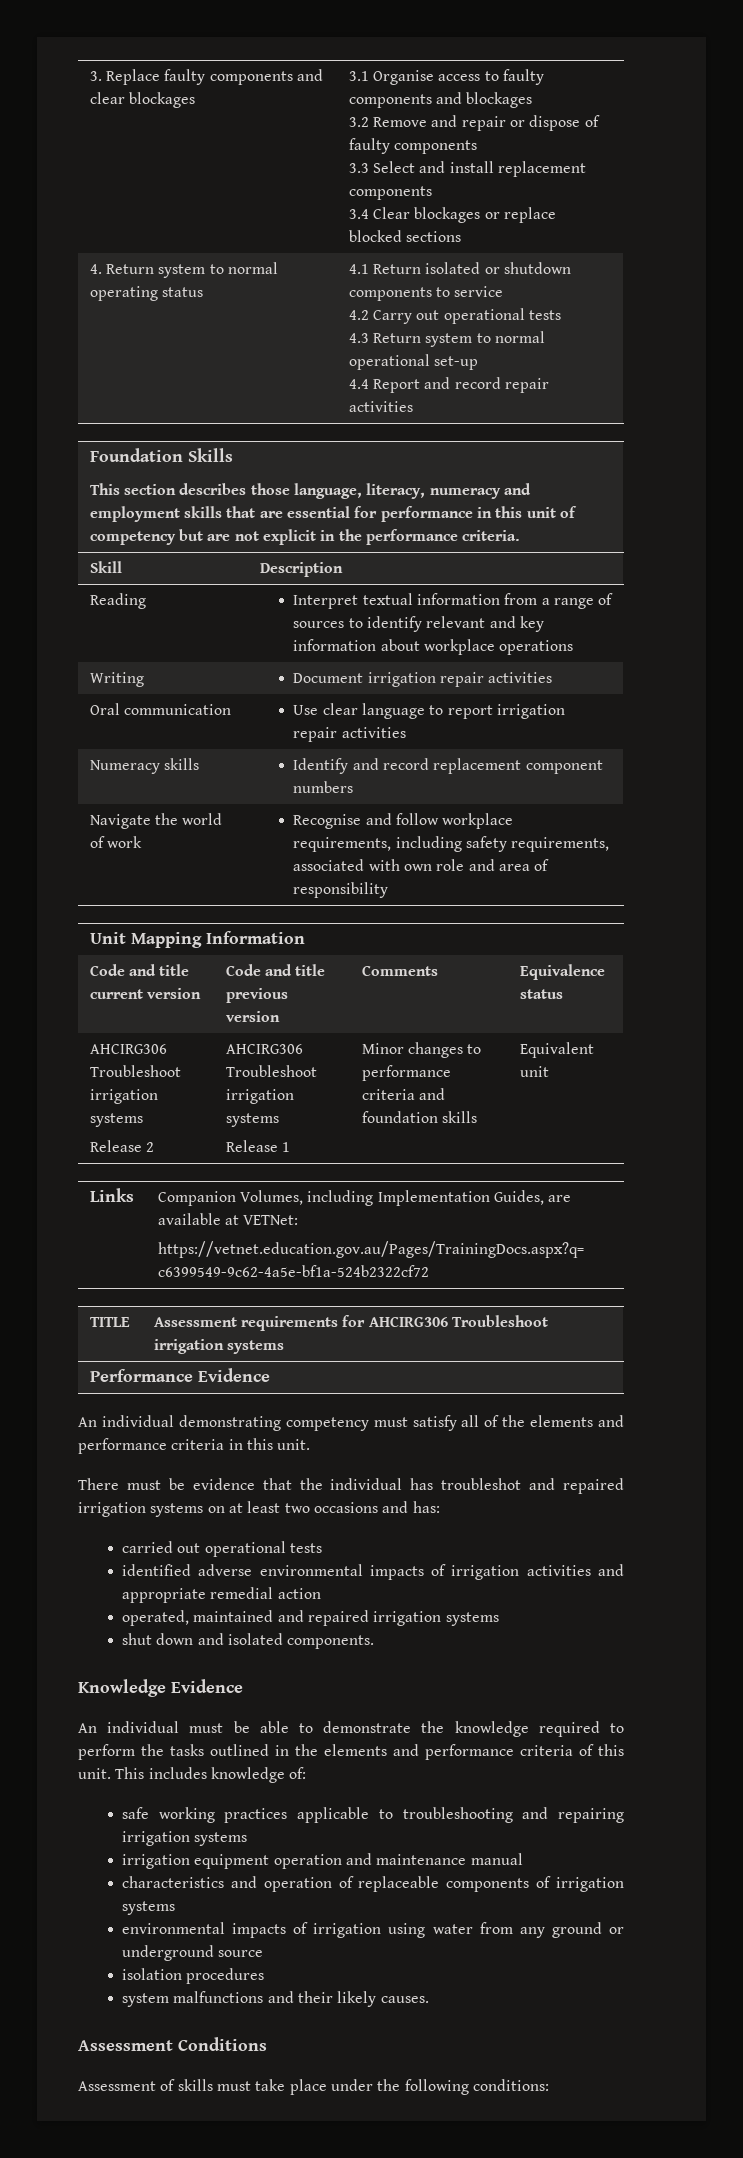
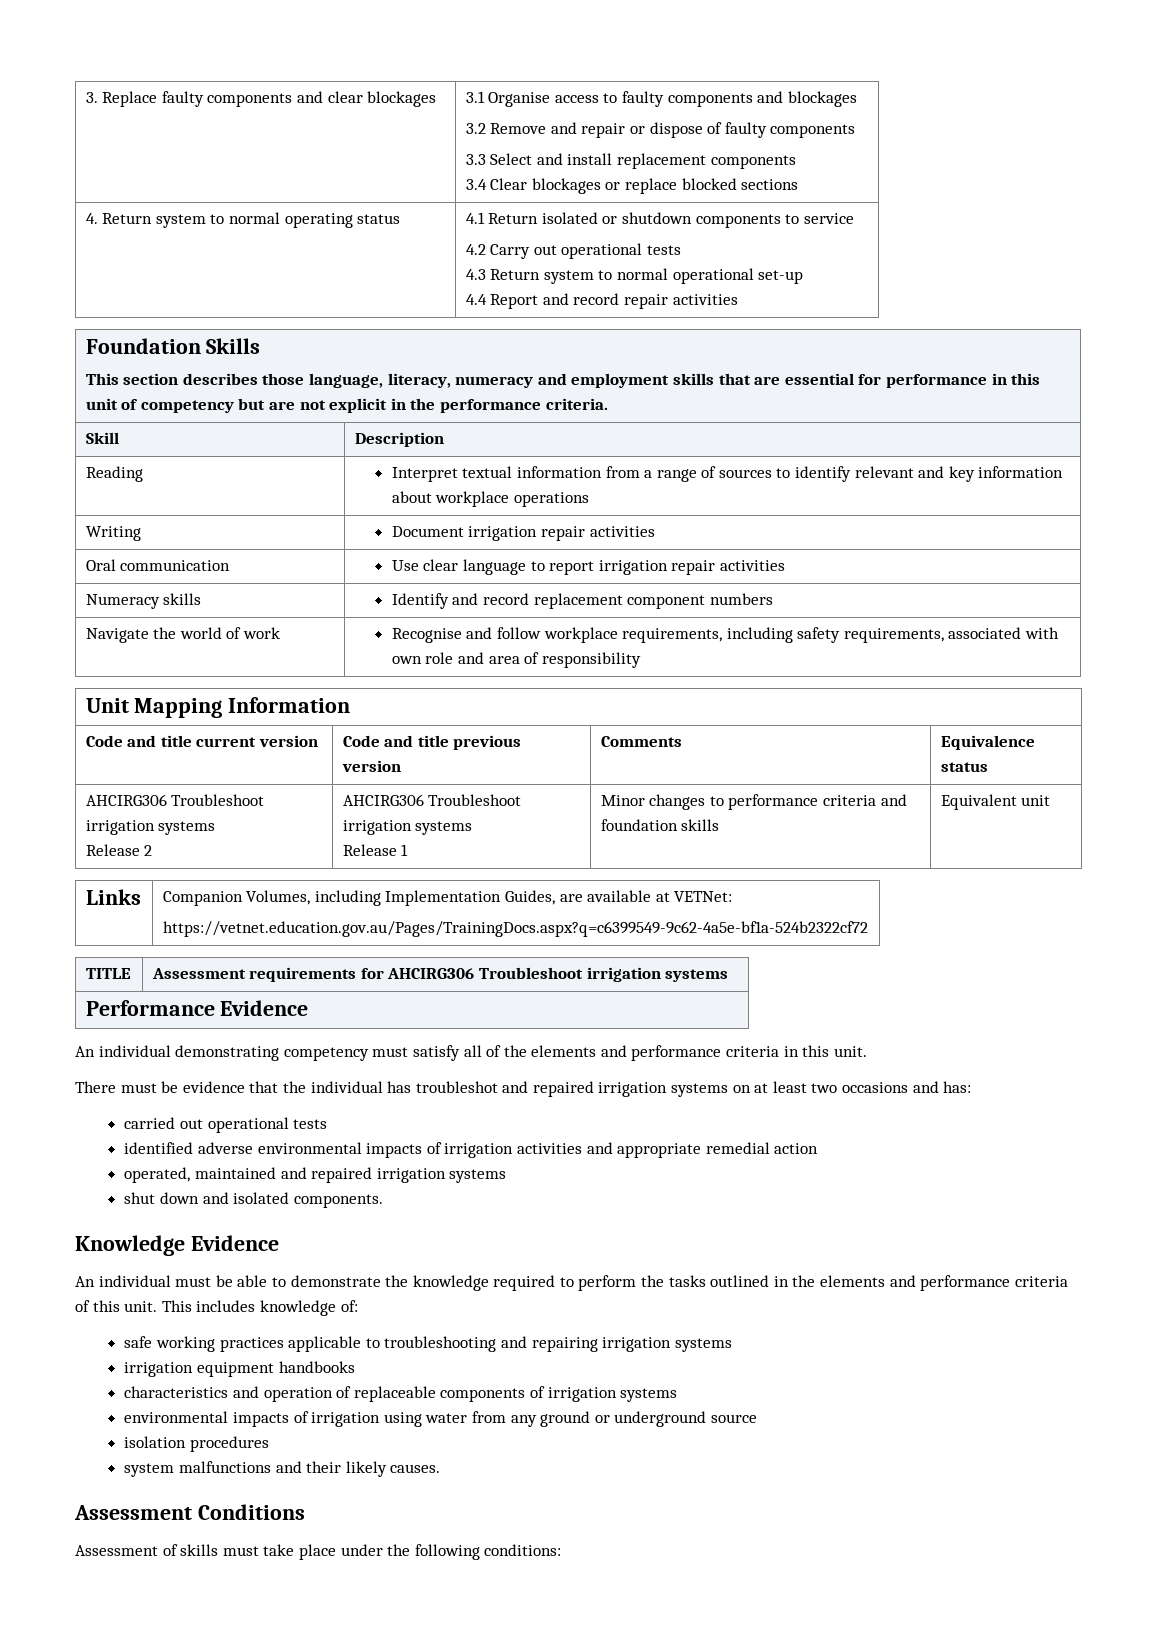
- irrigation equipment operation and maintenance manual
+ irrigation equipment handbooks

